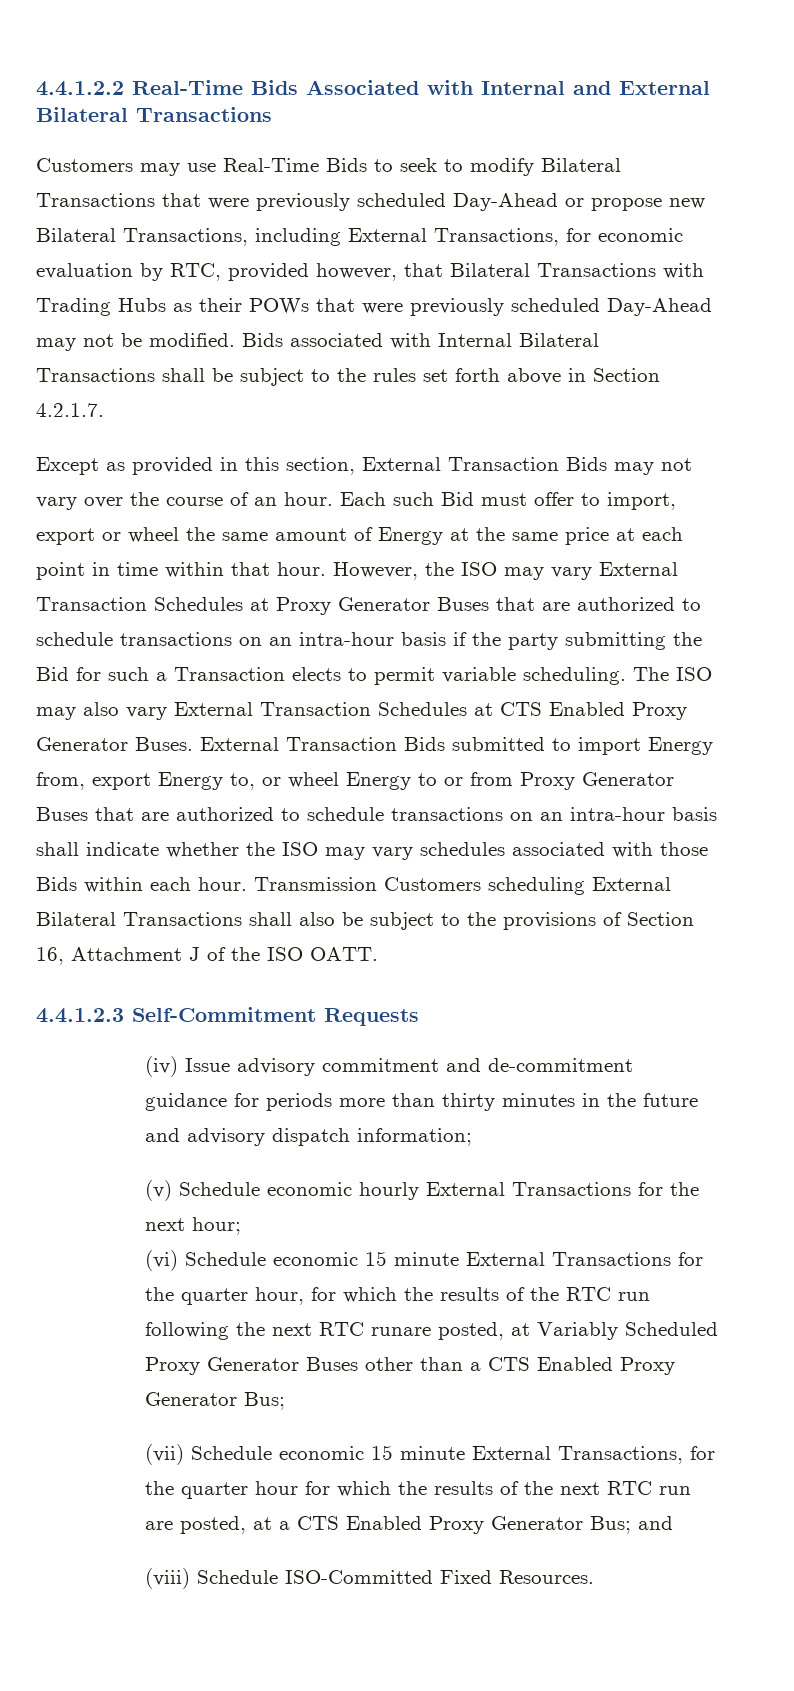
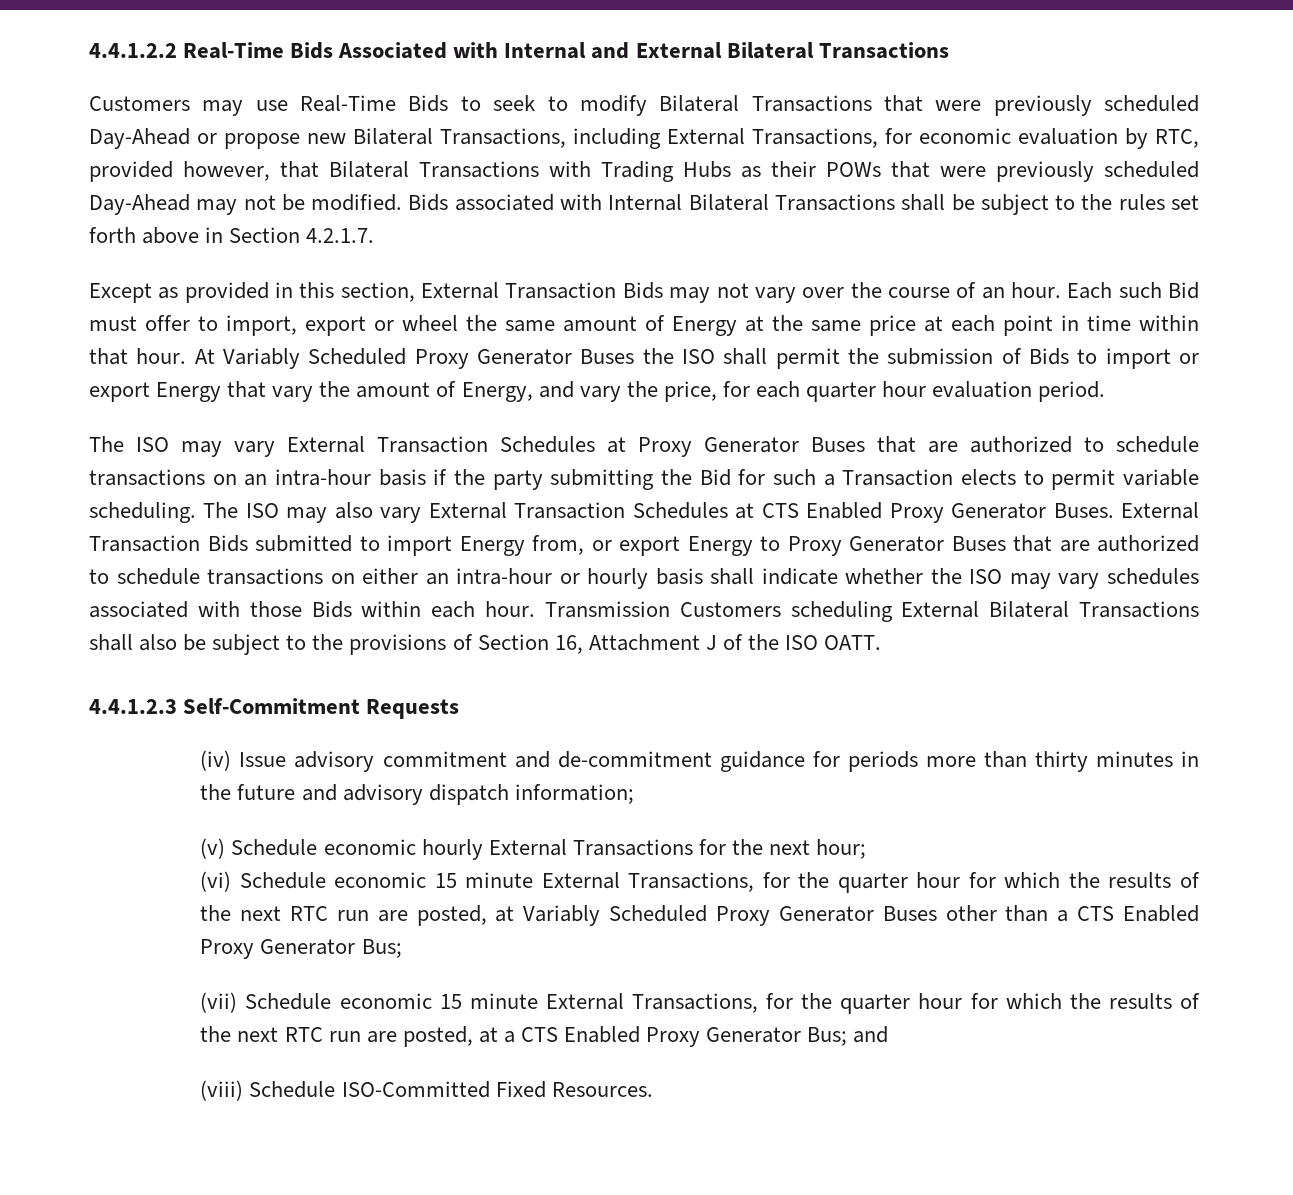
- However, the ISO may vary External Transaction Schedules at Proxy Generator Buses that are authorized to schedule transactions on an intra-hour basis if the party submitting the Bid for such a Transaction elects to permit variable scheduling.
+ At Variably Scheduled Proxy Generator Buses the ISO shall permit the submission of Bids to import or export Energy that vary the amount of Energy, and vary the price, for each quarter hour evaluation period.
+ The ISO may vary External Transaction Schedules at Proxy Generator Buses that are authorized to schedule transactions on an intra-hour basis if the party submitting the Bid for such a Transaction elects to permit variable scheduling.
- External Transaction Bids submitted to import Energy from, export Energy to, or wheel Energy to or from Proxy Generator Buses that are authorized to schedule transactions on an intra-hour basis shall indicate whether the ISO may vary schedules associated with those Bids within each hour.
+ External Transaction Bids submitted to import Energy from, or export Energy to Proxy Generator Buses that are authorized to schedule transactions on either an intra-hour or hourly basis shall indicate whether the ISO may vary schedules associated with those Bids within each hour.
- (vi) Schedule economic 15 minute External Transactions for the quarter hour, for which the results of the RTC run following the next RTC runare posted, at Variably Scheduled Proxy Generator Buses other than a CTS Enabled Proxy Generator Bus;
+ (vi) Schedule economic 15 minute External Transactions, for the quarter hour for which the results of the next RTC run are posted, at Variably Scheduled Proxy Generator Buses other than a CTS Enabled Proxy Generator Bus;

